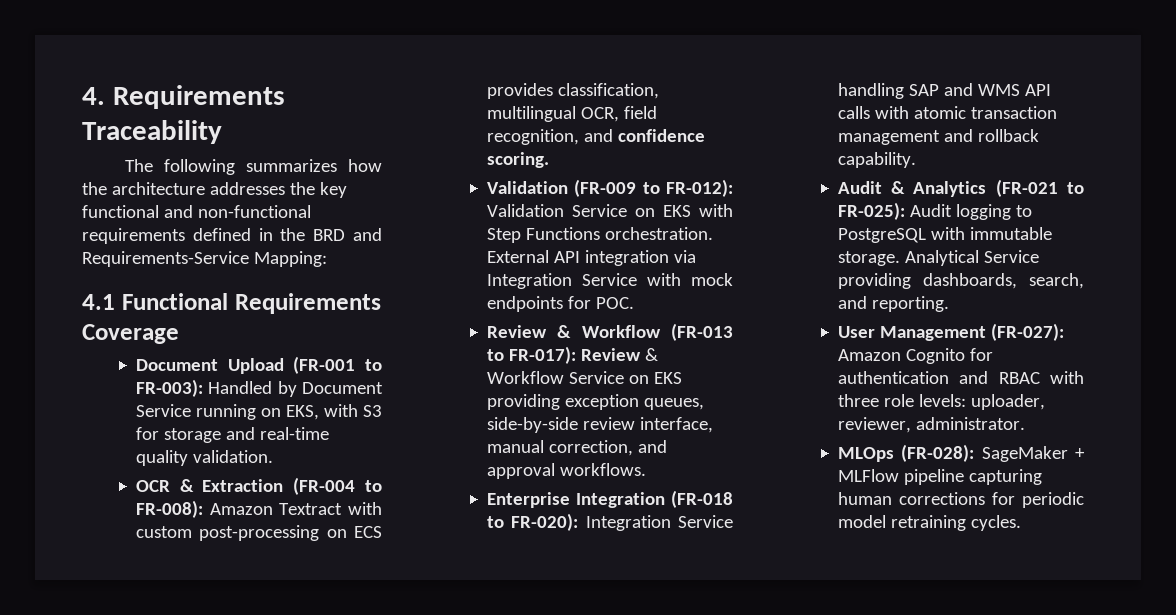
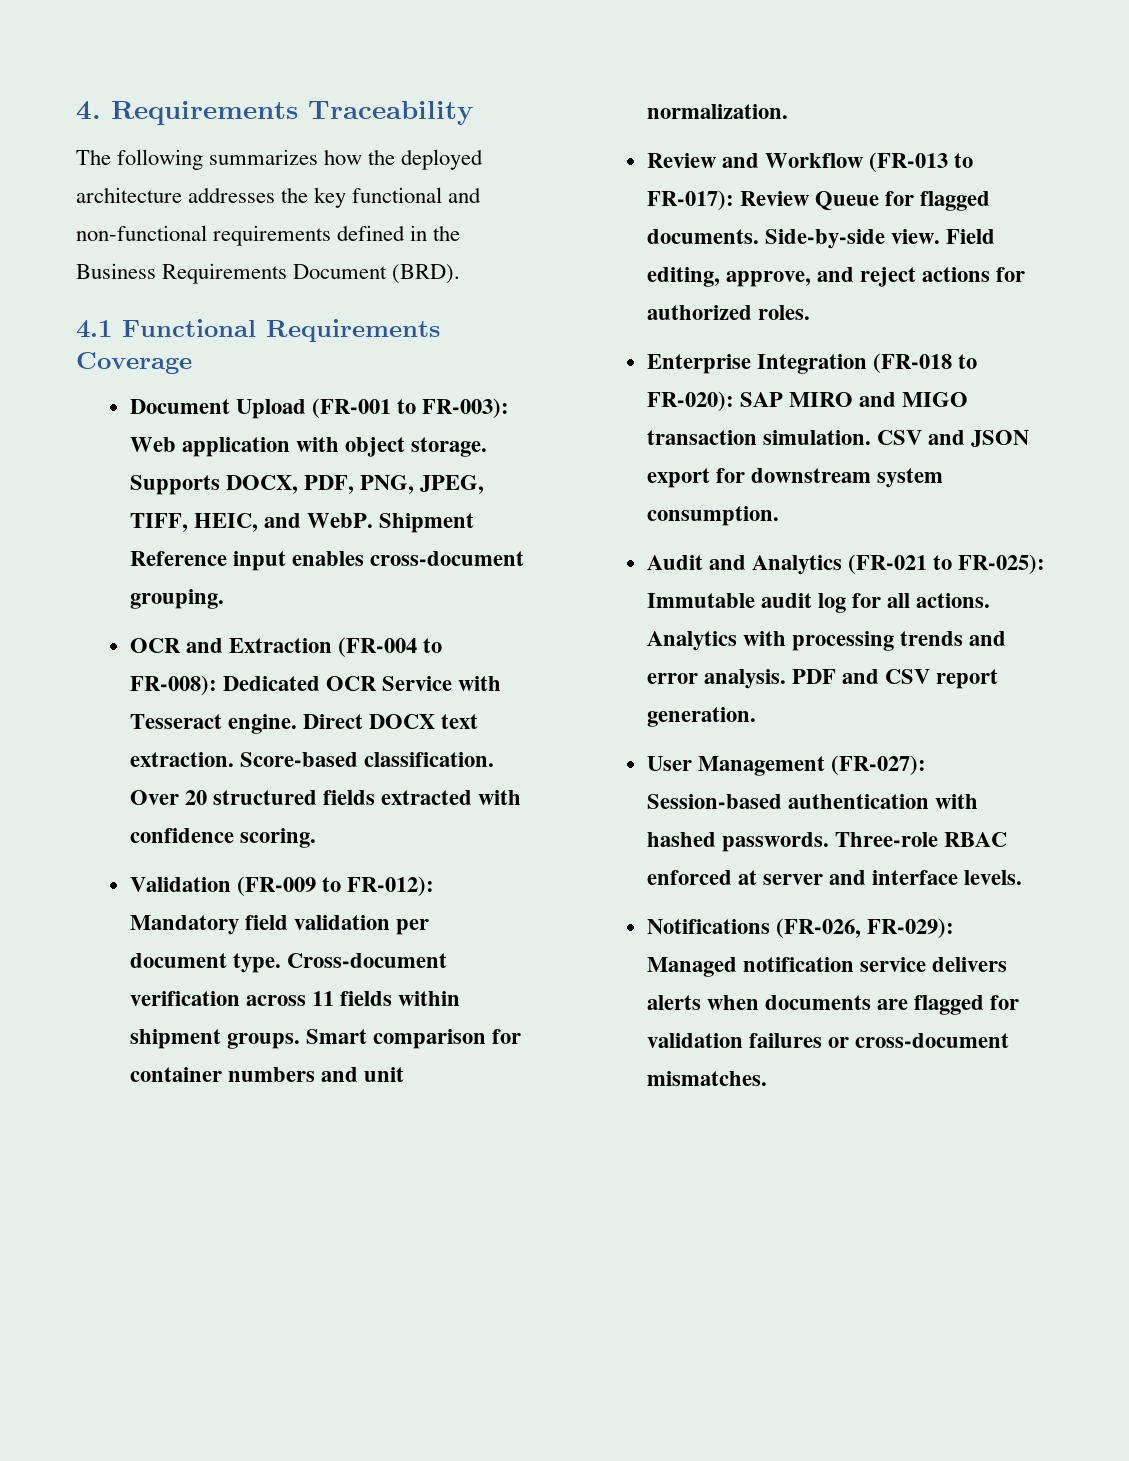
- The following summarizes how the architecture addresses the key functional and non-functional requirements defined in the BRD and Requirements-Service Mapping:
+ The following summarizes how the deployed architecture addresses the key functional and non-functional requirements defined in the Business Requirements Document (BRD).
- Document Upload (FR-001 to FR-003): Handled by Document Service running on EKS, with S3 for storage and real-time quality validation.
- OCR & Extraction (FR-004 to FR-008): Amazon Textract with custom post-processing on ECS provides classification, multilingual OCR, field recognition, and confidence scoring.
+ Document Upload (FR-001 to FR-003): Web application with object storage. Supports DOCX, PDF, PNG, JPEG, TIFF, HEIC, and WebP. Shipment Reference input enables cross-document grouping.
+ OCR and Extraction (FR-004 to FR-008): Dedicated OCR Service with Tesseract engine. Direct DOCX text extraction. Score-based classification. Over 20 structured fields extracted with confidence scoring.
- Validation (FR-009 to FR-012): Validation Service on EKS with Step Functions orchestration. External API integration via Integration Service with mock endpoints for POC.
- Review & Workflow (FR-013 to FR-017): Review & Workflow Service on EKS providing exception queues, side-by-side review interface, manual correction, and approval workflows.
+ Validation (FR-009 to FR-012): Mandatory field validation per document type. Cross-document verification across 11 fields within shipment groups. Smart comparison for container numbers and unit normalization.
+ Review and Workflow (FR-013 to FR-017): Review Queue for flagged documents. Side-by-side view. Field editing, approve, and reject actions for authorized roles.
- Enterprise Integration (FR-018 to FR-020): Integration Service handling SAP and WMS API calls with atomic transaction management and rollback capability.
- Audit & Analytics (FR-021 to FR-025): Audit logging to PostgreSQL with immutable storage. Analytical Service providing dashboards, search, and reporting.
- User Management (FR-027): Amazon Cognito for authentication and RBAC with three role levels: uploader, reviewer, administrator.
- MLOps (FR-028): SageMaker + MLFlow pipeline capturing human corrections for periodic model retraining cycles.
+ Enterprise Integration (FR-018 to FR-020): SAP MIRO and MIGO transaction simulation. CSV and JSON export for downstream system consumption.
+ Audit and Analytics (FR-021 to FR-025): Immutable audit log for all actions. Analytics with processing trends and error analysis. PDF and CSV report generation.
+ User Management (FR-027): Session-based authentication with hashed passwords. Three-role RBAC enforced at server and interface levels.
+ Notifications (FR-026, FR-029): Managed notification service delivers alerts when documents are flagged for validation failures or cross-document mismatches.

